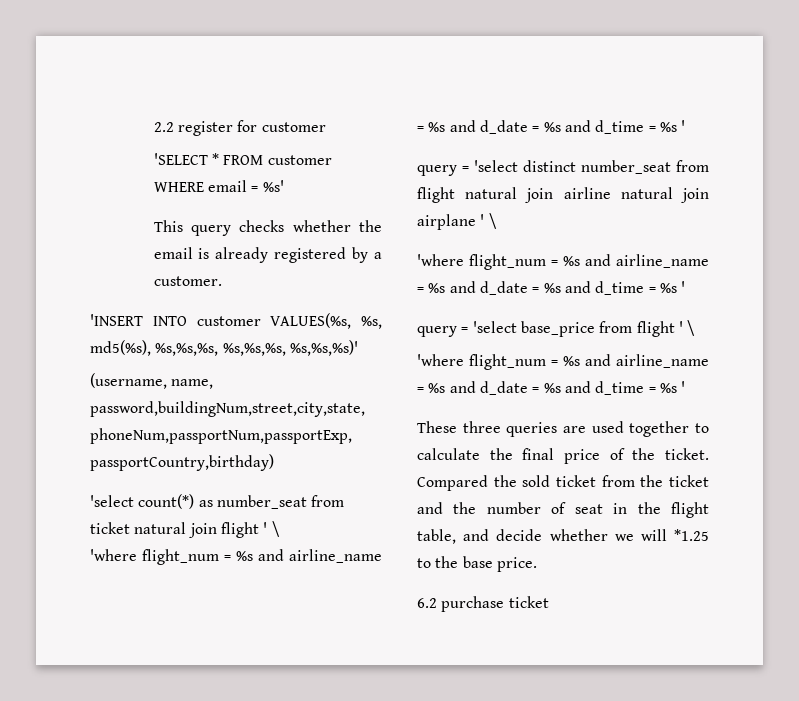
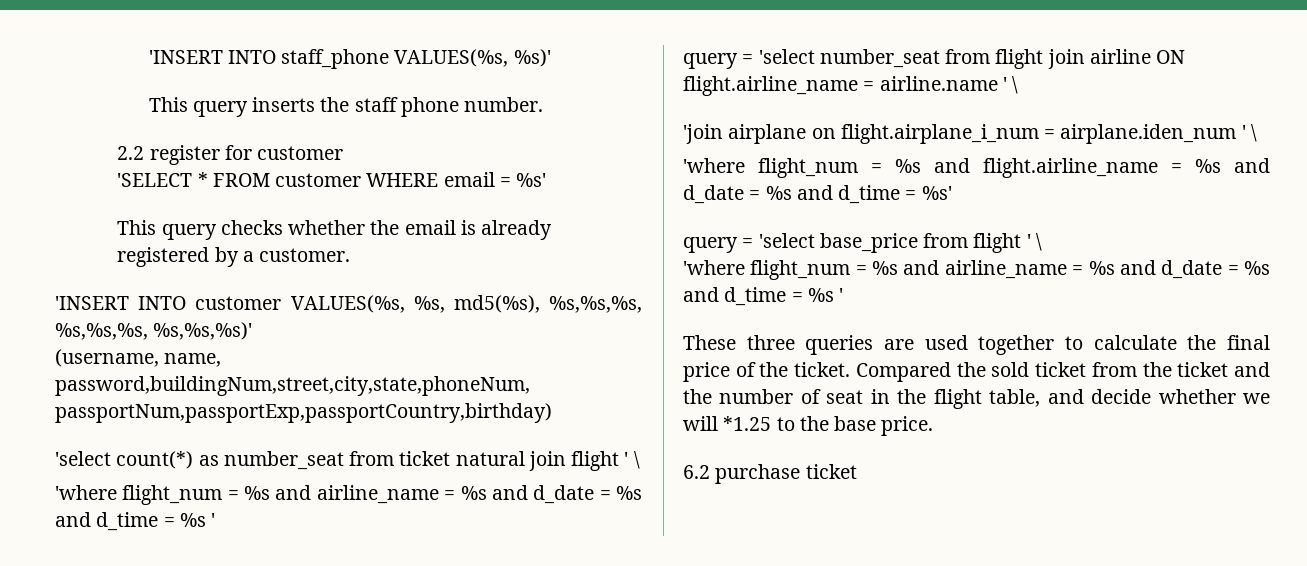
+ 'INSERT INTO staff_phone VALUES(%s, %s)'
+ This query inserts the staff phone number.
- query = 'select distinct number_seat from flight natural join airline natural join airplane ' \
- 'where flight_num = %s and airline_name = %s and d_date = %s and d_time = %s '
+ query = 'select number_seat from flight join airline ON flight.airline_name = airline.name ' \
+ 'join airplane on flight.airplane_i_num = airplane.iden_num ' \
+ 'where flight_num = %s and flight.airline_name = %s and d_date = %s and d_time = %s'

